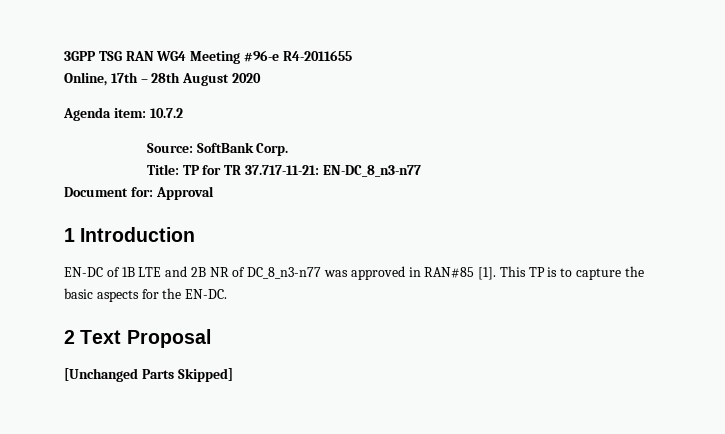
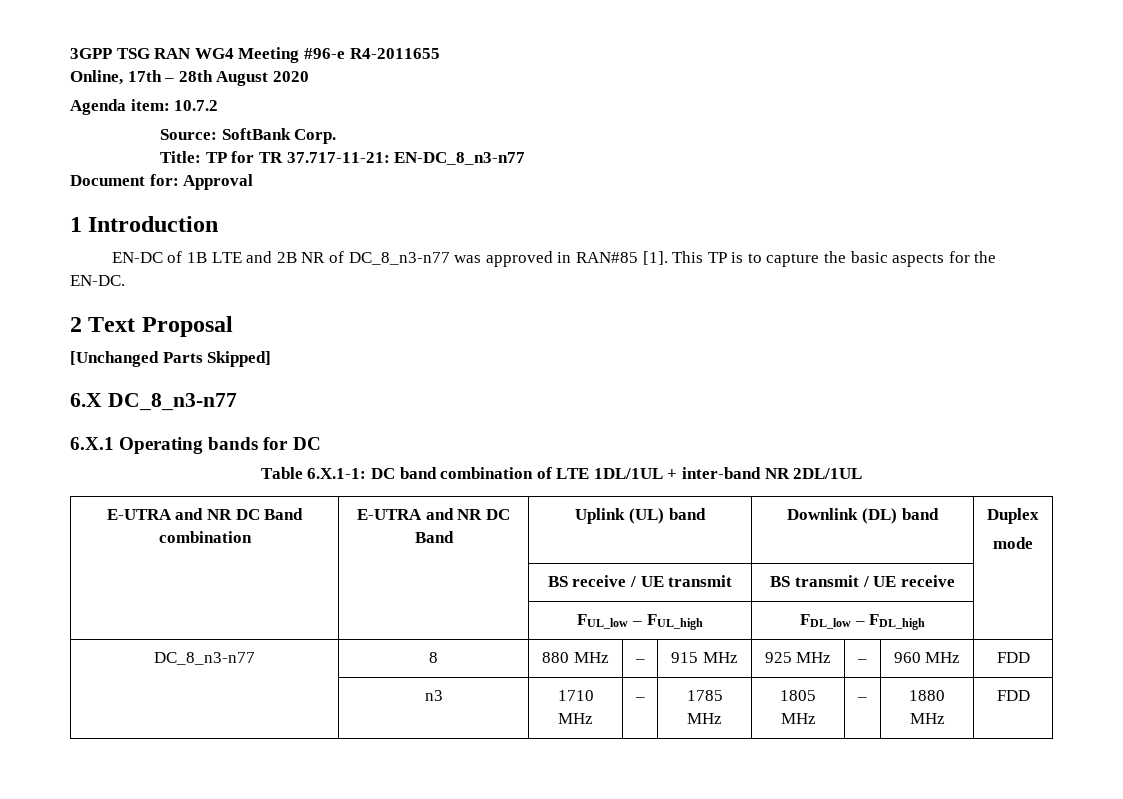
+ 6.X DC_8_n3-n77
+ 6.X.1 Operating bands for DC
+ Table 6.X.1-1: DC band combination of LTE 1DL/1UL + inter-band NR 2DL/1UL
+ E-UTRA and NR DC Band combination | E-UTRA and NR DC Band | Uplink (UL) band | Downlink (DL) band | Duplex
+ mode
+ | | BS receive / UE transmit | BS transmit / UE receive |
+ | | FUL_low – FUL_high | FDL_low – FDL_high |
+ DC_8_n3-n77 | 8 | 880 MHz | – | 915 MHz | 925 MHz | – | 960 MHz | FDD
+ | n3 | 1710 MHz | – | 1785 MHz | 1805 MHz | – | 1880 MHz | FDD

